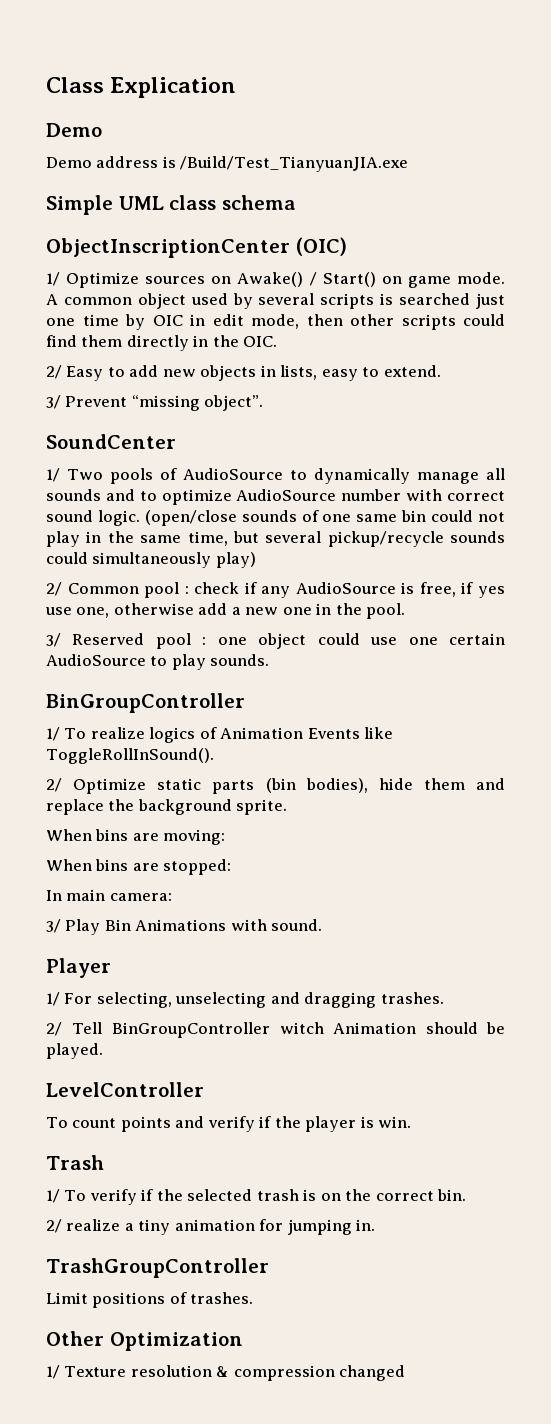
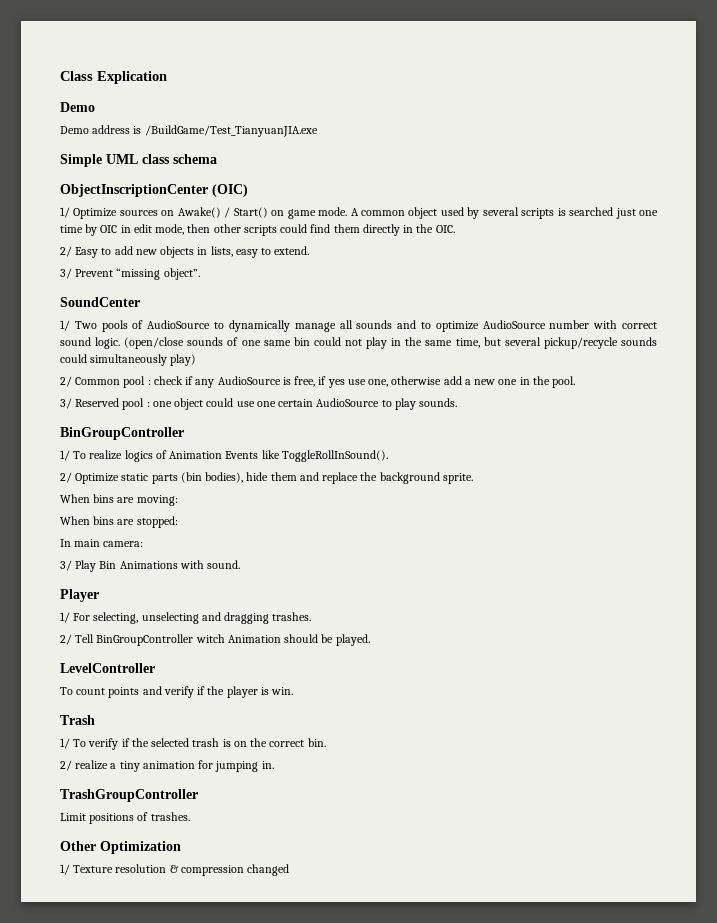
- Demo address is /Build/Test_TianyuanJIA.exe
+ Demo address is /BuildGame/Test_TianyuanJIA.exe

